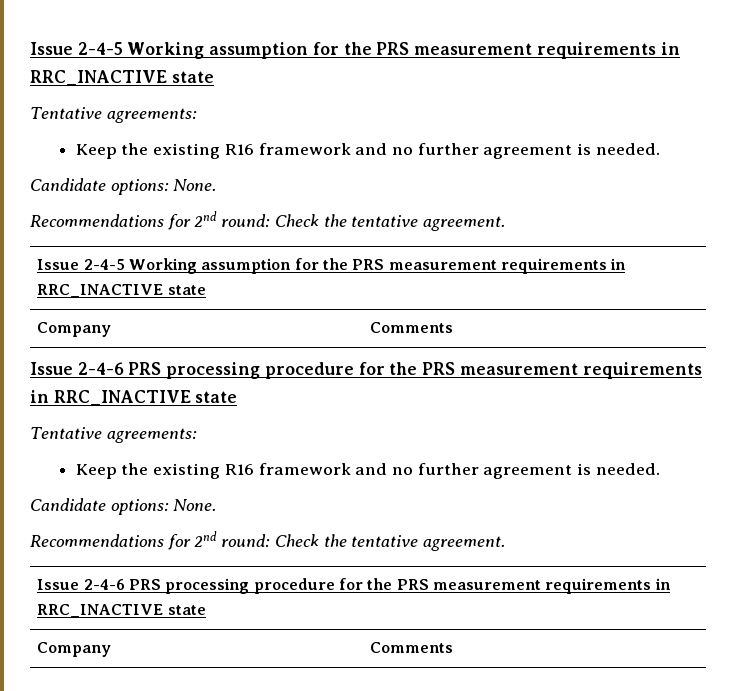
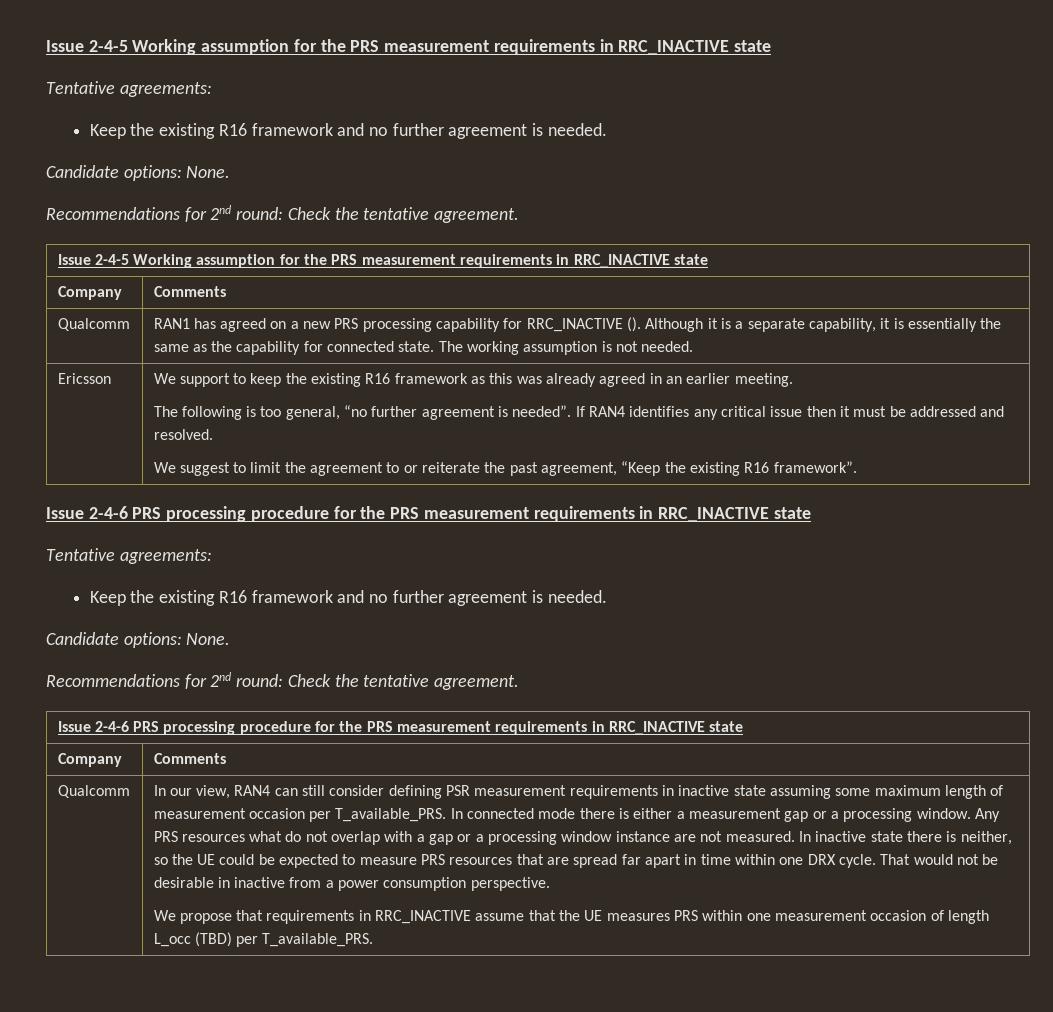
+ Qualcomm | RAN1 has agreed on a new PRS processing capability for RRC_INACTIVE (). Although it is a separate capability, it is essentially the same as the capability for connected state. The working assumption is not needed.
+ Ericsson | We support to keep the existing R16 framework as this was already agreed in an earlier meeting.
+ The following is too general, “no further agreement is needed”. If RAN4 identifies any critical issue then it must be addressed and resolved.
+ We suggest to limit the agreement to or reiterate the past agreement, “Keep the existing R16 framework”.
+ Qualcomm | In our view, RAN4 can still consider defining PSR measurement requirements in inactive state assuming some maximum length of measurement occasion per T_available_PRS. In connected mode there is either a measurement gap or a processing window. Any PRS resources what do not overlap with a gap or a processing window instance are not measured. In inactive state there is neither, so the UE could be expected to measure PRS resources that are spread far apart in time within one DRX cycle. That would not be desirable in inactive from a power consumption perspective.
+ We propose that requirements in RRC_INACTIVE assume that the UE measures PRS within one measurement occasion of length L_occ (TBD) per T_available_PRS.

